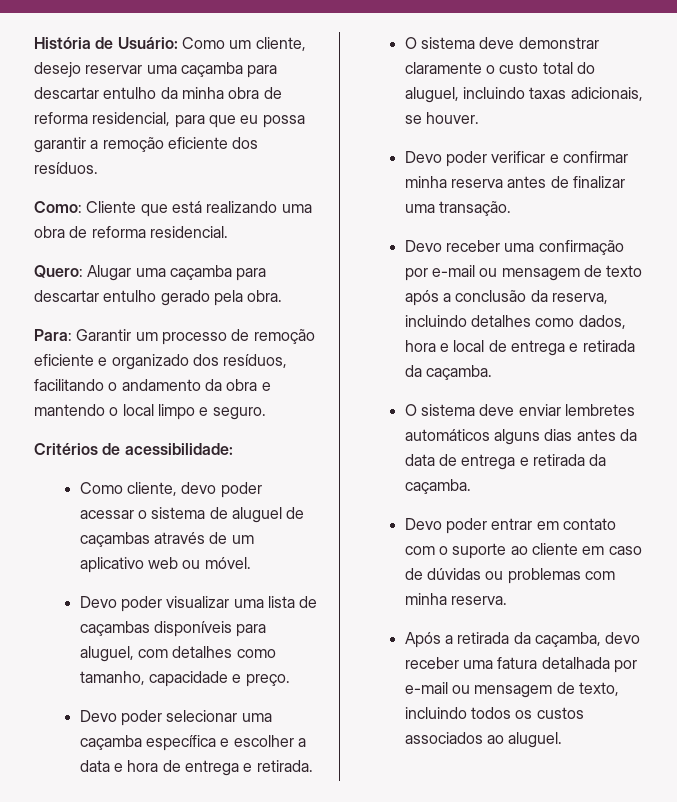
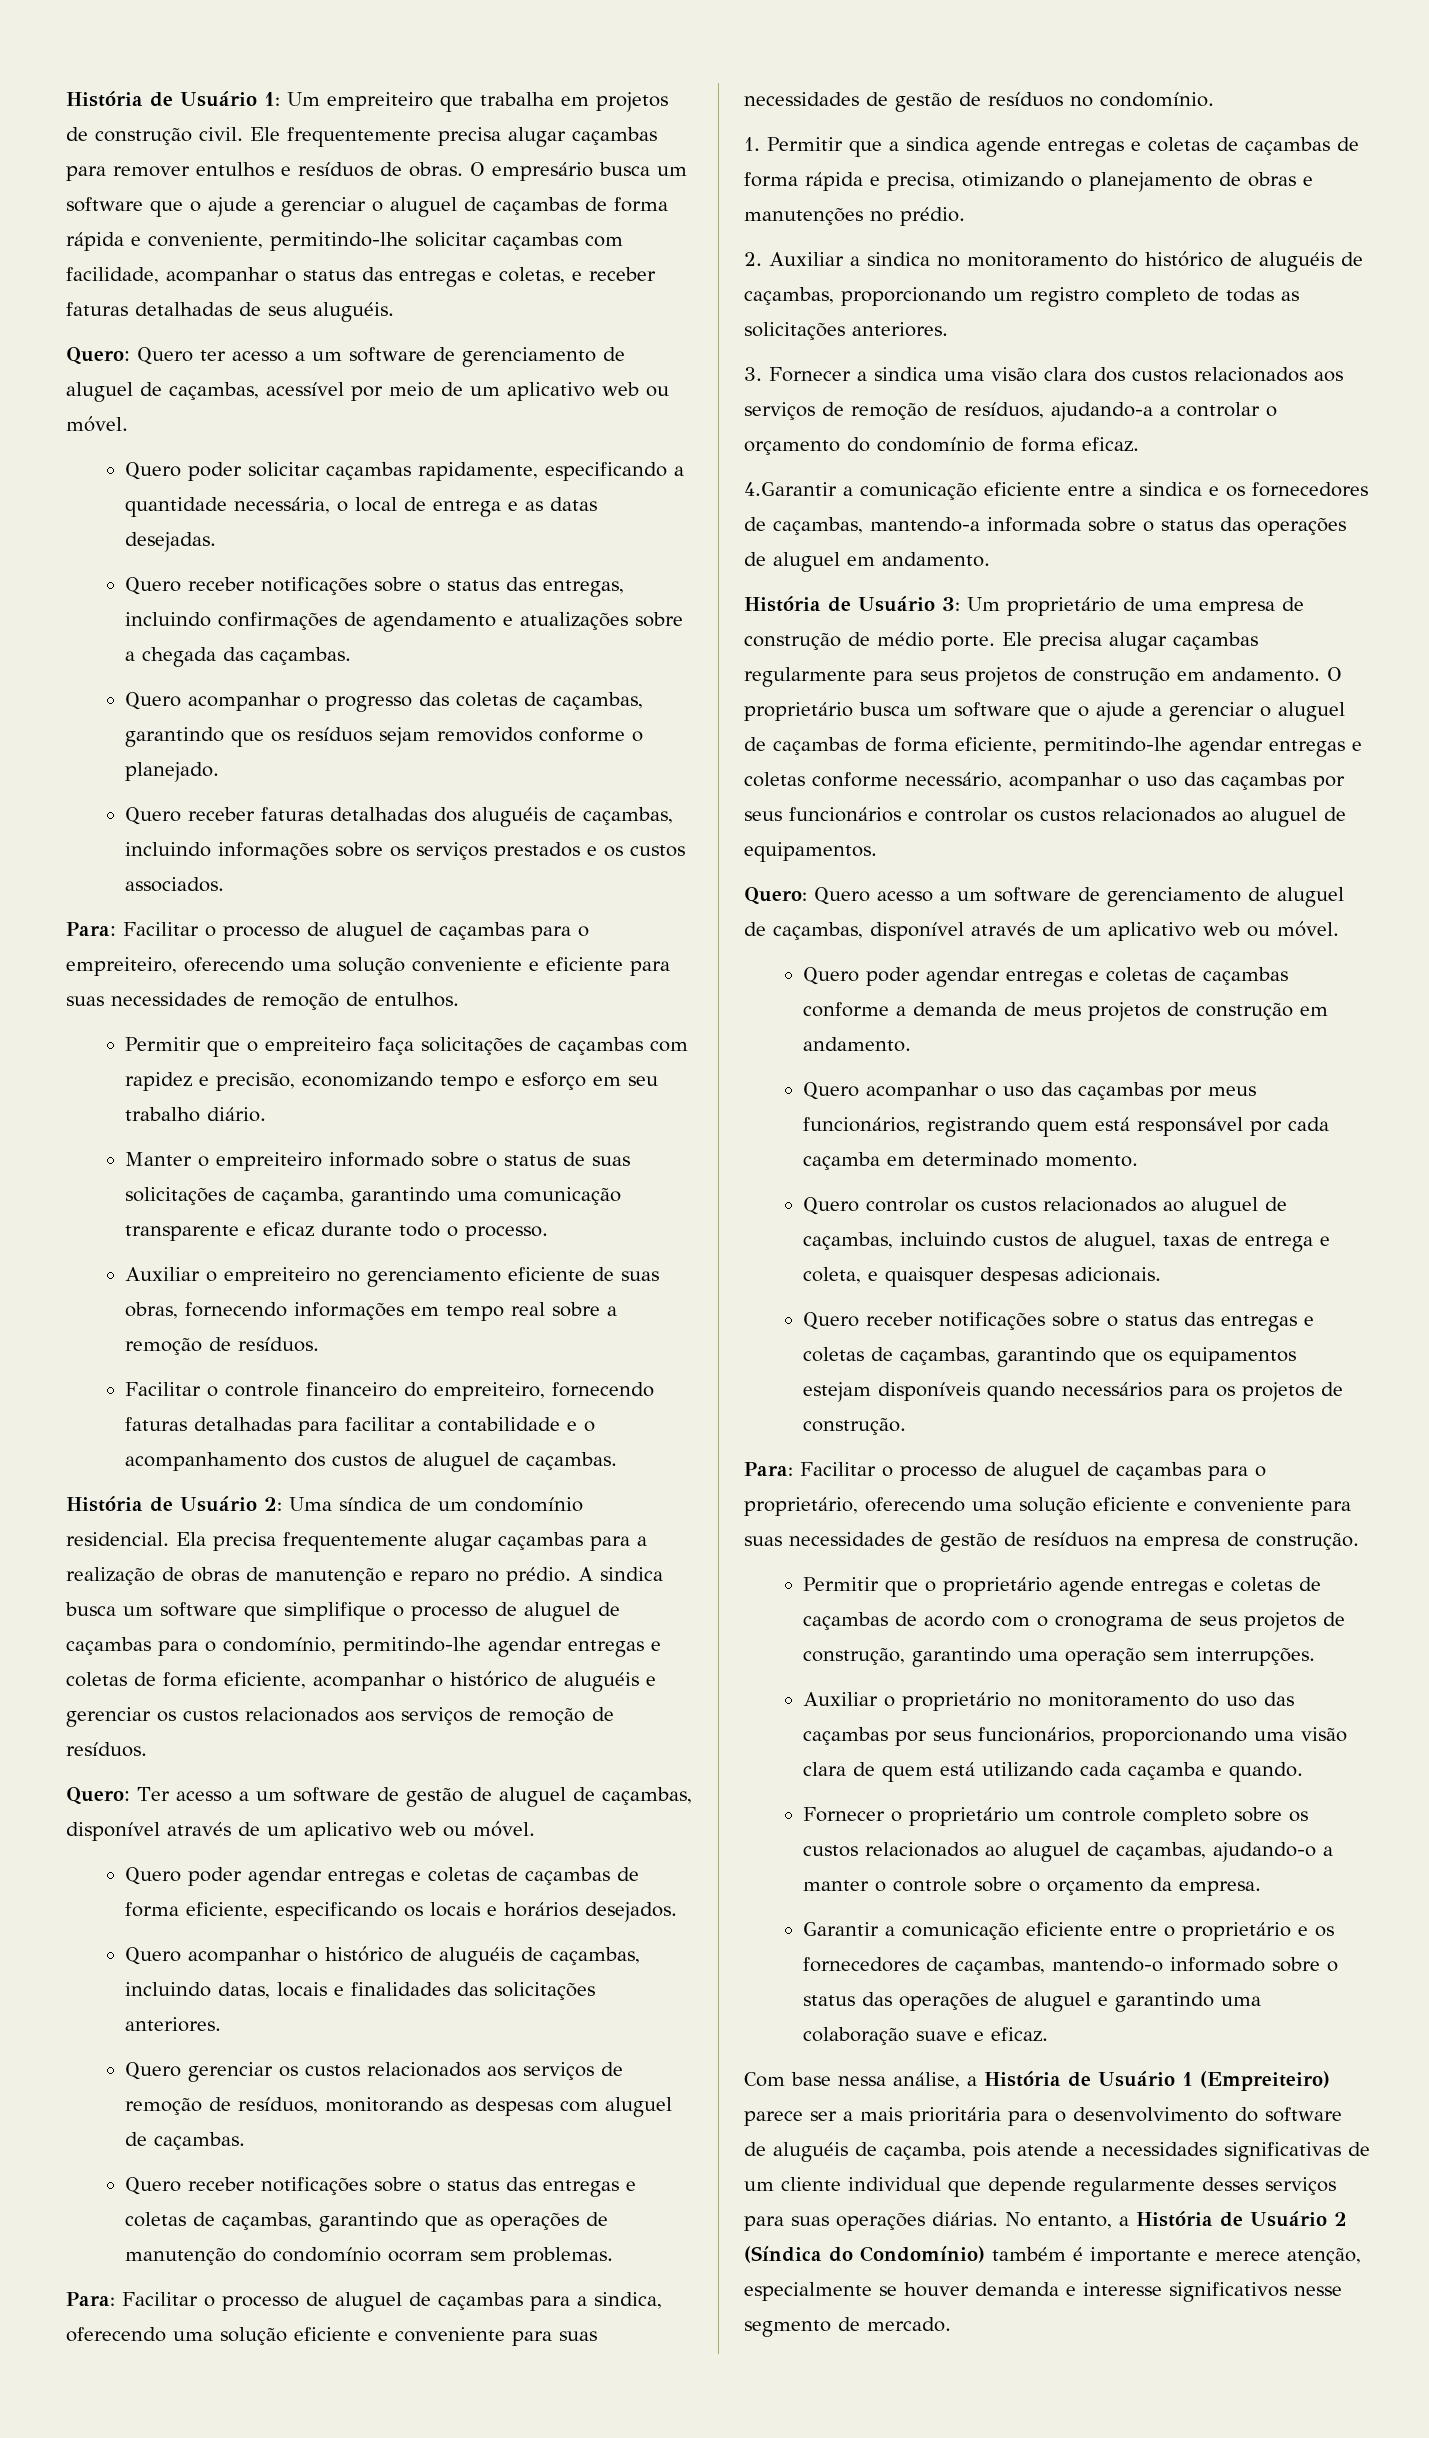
- História de Usuário: Como um cliente, desejo reservar uma caçamba para descartar entulho da minha obra de reforma residencial, para que eu possa garantir a remoção eficiente dos resíduos.
- Como: Cliente que está realizando uma obra de reforma residencial.
- Quero: Alugar uma caçamba para descartar entulho gerado pela obra.
- Para: Garantir um processo de remoção eficiente e organizado dos resíduos, facilitando o andamento da obra e mantendo o local limpo e seguro.
- Critérios de acessibilidade:
- Como cliente, devo poder acessar o sistema de aluguel de caçambas através de um aplicativo web ou móvel.
- Devo poder visualizar uma lista de caçambas disponíveis para aluguel, com detalhes como tamanho, capacidade e preço.
- Devo poder selecionar uma caçamba específica e escolher a data e hora de entrega e retirada.
- O sistema deve demonstrar claramente o custo total do aluguel, incluindo taxas adicionais, se houver.
- Devo poder verificar e confirmar minha reserva antes de finalizar uma transação.
- Devo receber uma confirmação por e-mail ou mensagem de texto após a conclusão da reserva, incluindo detalhes como dados, hora e local de entrega e retirada da caçamba.
- O sistema deve enviar lembretes automáticos alguns dias antes da data de entrega e retirada da caçamba.
- Devo poder entrar em contato com o suporte ao cliente em caso de dúvidas ou problemas com minha reserva.
- Após a retirada da caçamba, devo receber uma fatura detalhada por e-mail ou mensagem de texto, incluindo todos os custos associados ao aluguel.
+ História de Usuário 1: Um empreiteiro que trabalha em projetos de construção civil. Ele frequentemente precisa alugar caçambas para remover entulhos e resíduos de obras. O empresário busca um software que o ajude a gerenciar o aluguel de caçambas de forma rápida e conveniente, permitindo-lhe solicitar caçambas com facilidade, acompanhar o status das entregas e coletas, e receber faturas detalhadas de seus aluguéis.
+ Quero: Quero ter acesso a um software de gerenciamento de aluguel de caçambas, acessível por meio de um aplicativo web ou móvel.
+ Quero poder solicitar caçambas rapidamente, especificando a quantidade necessária, o local de entrega e as datas desejadas.
+ Quero receber notificações sobre o status das entregas, incluindo confirmações de agendamento e atualizações sobre a chegada das caçambas.
+ Quero acompanhar o progresso das coletas de caçambas, garantindo que os resíduos sejam removidos conforme o planejado.
+ Quero receber faturas detalhadas dos aluguéis de caçambas, incluindo informações sobre os serviços prestados e os custos associados.
+ Para: Facilitar o processo de aluguel de caçambas para o empreiteiro, oferecendo uma solução conveniente e eficiente para suas necessidades de remoção de entulhos.
+ Permitir que o empreiteiro faça solicitações de caçambas com rapidez e precisão, economizando tempo e esforço em seu trabalho diário.
+ Manter o empreiteiro informado sobre o status de suas solicitações de caçamba, garantindo uma comunicação transparente e eficaz durante todo o processo.
+ Auxiliar o empreiteiro no gerenciamento eficiente de suas obras, fornecendo informações em tempo real sobre a remoção de resíduos.
+ Facilitar o controle financeiro do empreiteiro, fornecendo faturas detalhadas para facilitar a contabilidade e o acompanhamento dos custos de aluguel de caçambas.
+ História de Usuário 2: Uma síndica de um condomínio residencial. Ela precisa frequentemente alugar caçambas para a realização de obras de manutenção e reparo no prédio. A sindica busca um software que simplifique o processo de aluguel de caçambas para o condomínio, permitindo-lhe agendar entregas e coletas de forma eficiente, acompanhar o histórico de aluguéis e gerenciar os custos relacionados aos serviços de remoção de resíduos.
+ Quero: Ter acesso a um software de gestão de aluguel de caçambas, disponível através de um aplicativo web ou móvel.
+ Quero poder agendar entregas e coletas de caçambas de forma eficiente, especificando os locais e horários desejados.
+ Quero acompanhar o histórico de aluguéis de caçambas, incluindo datas, locais e finalidades das solicitações anteriores.
+ Quero gerenciar os custos relacionados aos serviços de remoção de resíduos, monitorando as despesas com aluguel de caçambas.
+ Quero receber notificações sobre o status das entregas e coletas de caçambas, garantindo que as operações de manutenção do condomínio ocorram sem problemas.
+ Para: Facilitar o processo de aluguel de caçambas para a sindica, oferecendo uma solução eficiente e conveniente para suas necessidades de gestão de resíduos no condomínio.
+ 1. Permitir que a sindica agende entregas e coletas de caçambas de forma rápida e precisa, otimizando o planejamento de obras e manutenções no prédio.
+ 2. Auxiliar a sindica no monitoramento do histórico de aluguéis de caçambas, proporcionando um registro completo de todas as solicitações anteriores.
+ 3. Fornecer a sindica uma visão clara dos custos relacionados aos serviços de remoção de resíduos, ajudando-a a controlar o orçamento do condomínio de forma eficaz.
+ 4.Garantir a comunicação eficiente entre a sindica e os fornecedores de caçambas, mantendo-a informada sobre o status das operações de aluguel em andamento.
+ História de Usuário 3: Um proprietário de uma empresa de construção de médio porte. Ele precisa alugar caçambas regularmente para seus projetos de construção em andamento. O proprietário busca um software que o ajude a gerenciar o aluguel de caçambas de forma eficiente, permitindo-lhe agendar entregas e coletas conforme necessário, acompanhar o uso das caçambas por seus funcionários e controlar os custos relacionados ao aluguel de equipamentos.
+ Quero: Quero acesso a um software de gerenciamento de aluguel de caçambas, disponível através de um aplicativo web ou móvel.
+ Quero poder agendar entregas e coletas de caçambas conforme a demanda de meus projetos de construção em andamento.
+ Quero acompanhar o uso das caçambas por meus funcionários, registrando quem está responsável por cada caçamba em determinado momento.
+ Quero controlar os custos relacionados ao aluguel de caçambas, incluindo custos de aluguel, taxas de entrega e coleta, e quaisquer despesas adicionais.
+ Quero receber notificações sobre o status das entregas e coletas de caçambas, garantindo que os equipamentos estejam disponíveis quando necessários para os projetos de construção.
+ Para: Facilitar o processo de aluguel de caçambas para o proprietário, oferecendo uma solução eficiente e conveniente para suas necessidades de gestão de resíduos na empresa de construção.
+ Permitir que o proprietário agende entregas e coletas de caçambas de acordo com o cronograma de seus projetos de construção, garantindo uma operação sem interrupções.
+ Auxiliar o proprietário no monitoramento do uso das caçambas por seus funcionários, proporcionando uma visão clara de quem está utilizando cada caçamba e quando.
+ Fornecer o proprietário um controle completo sobre os custos relacionados ao aluguel de caçambas, ajudando-o a manter o controle sobre o orçamento da empresa.
+ Garantir a comunicação eficiente entre o proprietário e os fornecedores de caçambas, mantendo-o informado sobre o status das operações de aluguel e garantindo uma colaboração suave e eficaz.
+ Com base nessa análise, a História de Usuário 1 (Empreiteiro) parece ser a mais prioritária para o desenvolvimento do software de aluguéis de caçamba, pois atende a necessidades significativas de um cliente individual que depende regularmente desses serviços para suas operações diárias. No entanto, a História de Usuário 2 (Síndica do Condomínio) também é importante e merece atenção, especialmente se houver demanda e interesse significativos nesse segmento de mercado.

